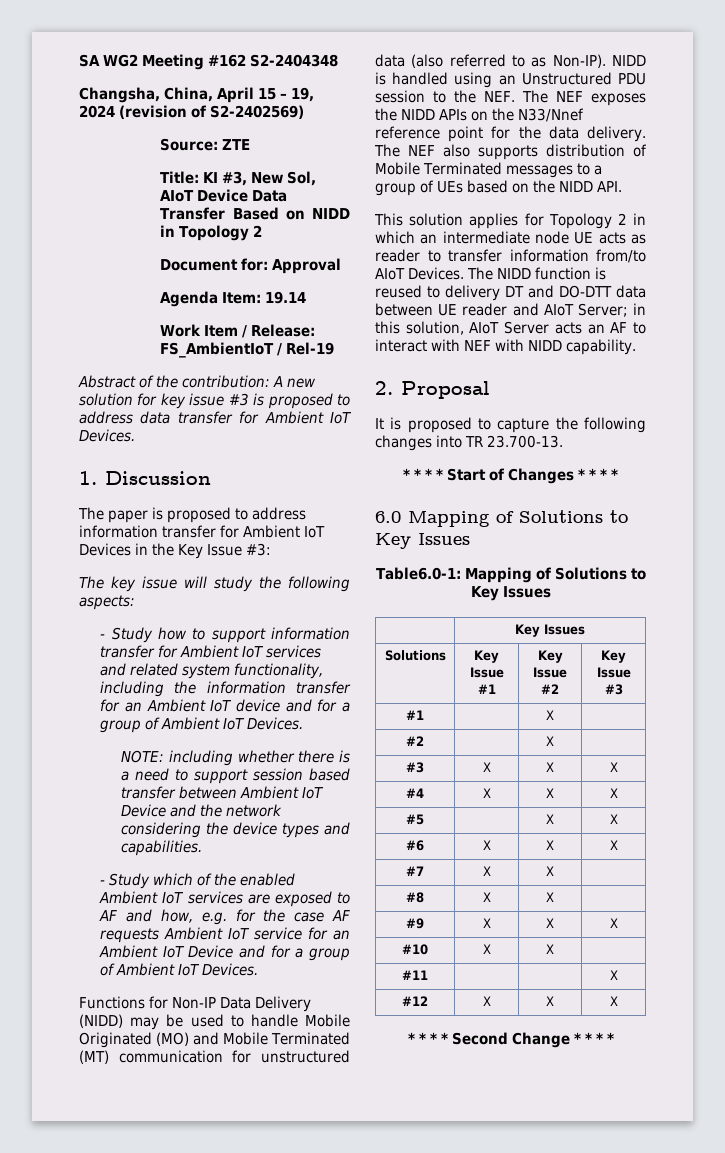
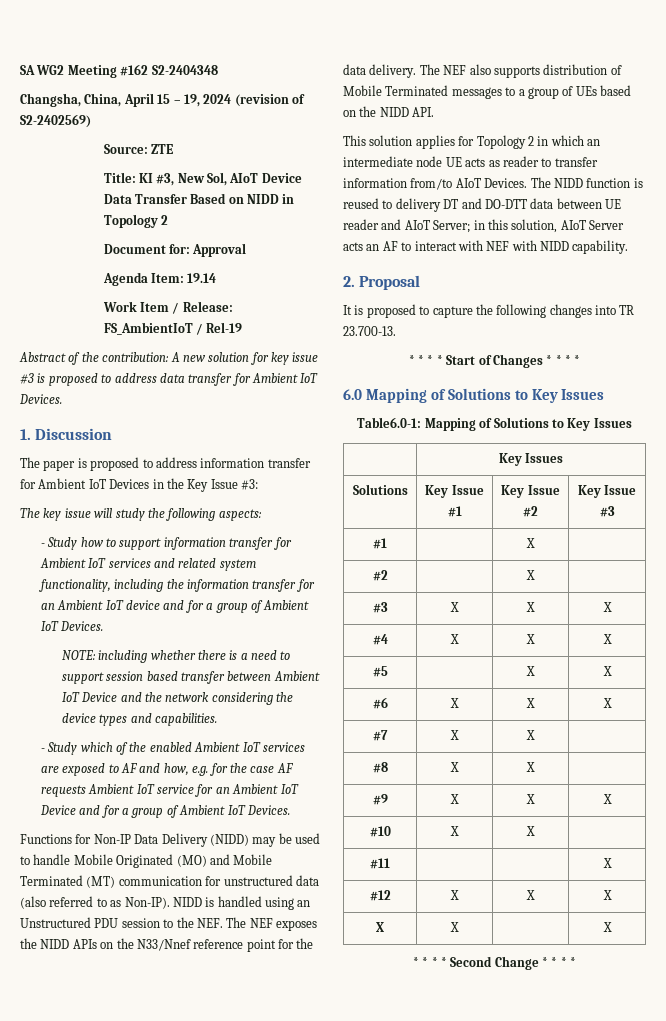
+ X | X | | X

